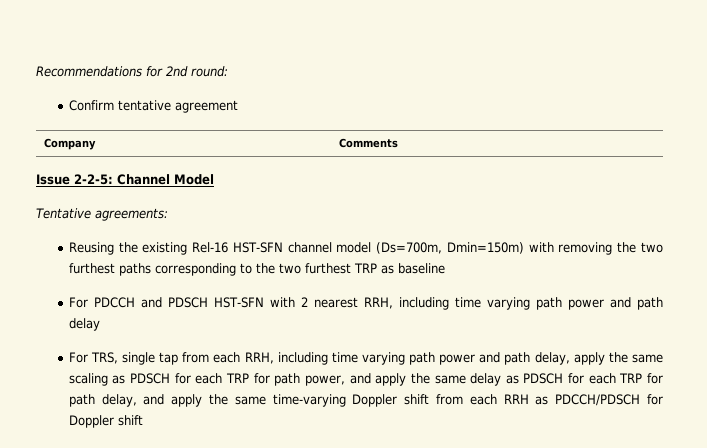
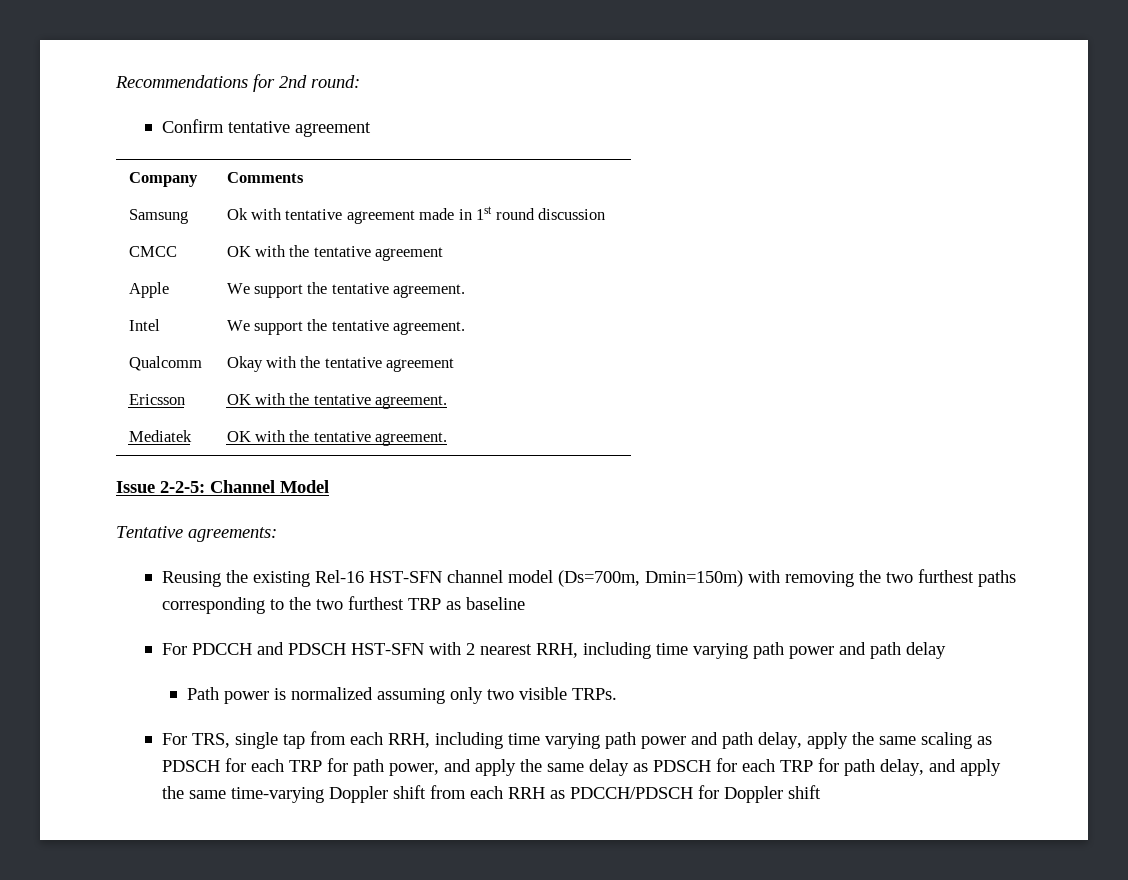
+ Samsung | Ok with tentative agreement made in 1st round discussion
+ CMCC | OK with the tentative agreement
+ Apple | We support the tentative agreement.
+ Intel | We support the tentative agreement.
+ Qualcomm | Okay with the tentative agreement
+ Ericsson | OK with the tentative agreement.
+ Mediatek | OK with the tentative agreement.
+ Path power is normalized assuming only two visible TRPs.

